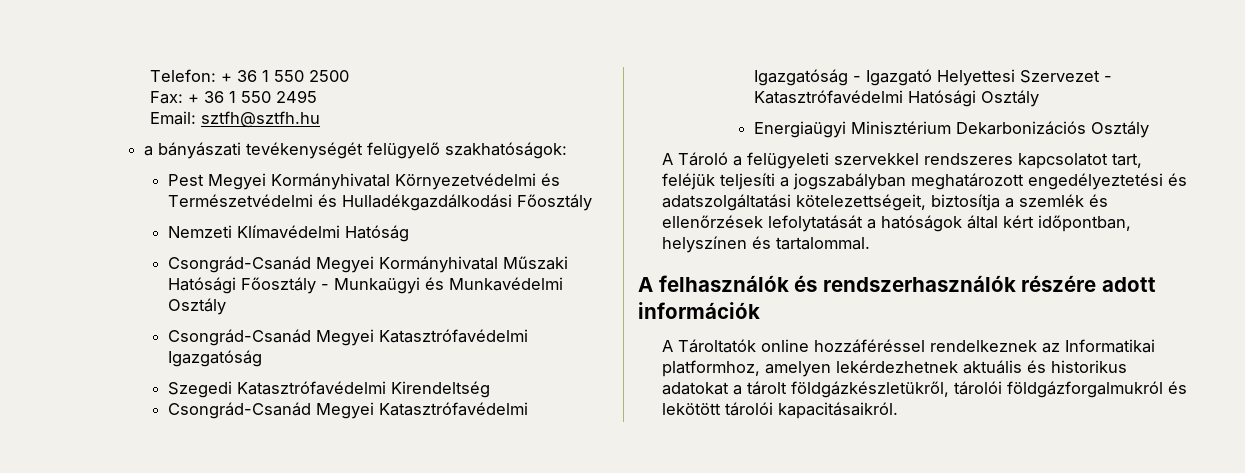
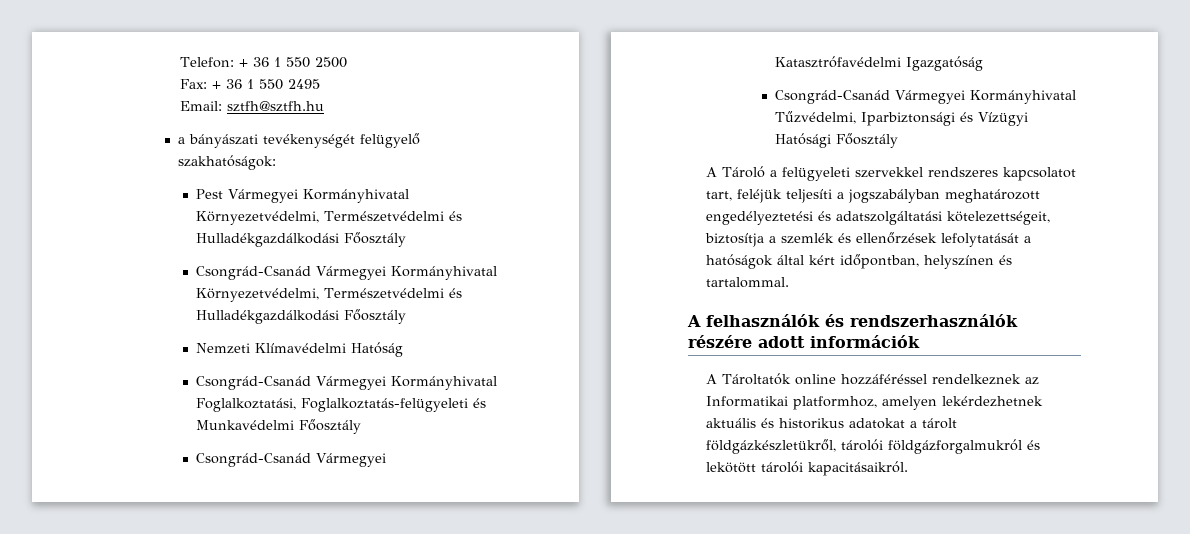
- Pest Megyei Kormányhivatal Környezetvédelmi és Természetvédelmi és Hulladékgazdálkodási Főosztály
+ Pest Vármegyei Kormányhivatal Környezetvédelmi, Természetvédelmi és Hulladékgazdálkodási Főosztály
+ Csongrád-Csanád Vármegyei Kormányhivatal Környezetvédelmi, Természetvédelmi és Hulladékgazdálkodási Főosztály
- Csongrád-Csanád Megyei Kormányhivatal Műszaki Hatósági Főosztály - Munkaügyi és Munkavédelmi Osztály
- Csongrád-Csanád Megyei Katasztrófavédelmi Igazgatóság
+ Csongrád-Csanád Vármegyei Kormányhivatal Foglalkoztatási, Foglalkoztatás-felügyeleti és Munkavédelmi Főosztály
+ Csongrád-Csanád Vármegyei Katasztrófavédelmi Igazgatóság
- Szegedi Katasztrófavédelmi Kirendeltség
- Csongrád-Csanád Megyei Katasztrófavédelmi Igazgatóság - Igazgató Helyettesi Szervezet - Katasztrófavédelmi Hatósági Osztály
- Energiaügyi Minisztérium Dekarbonizációs Osztály
+ Csongrád-Csanád Vármegyei Kormányhivatal Tűzvédelmi, Iparbiztonsági és Vízügyi Hatósági Főosztály

